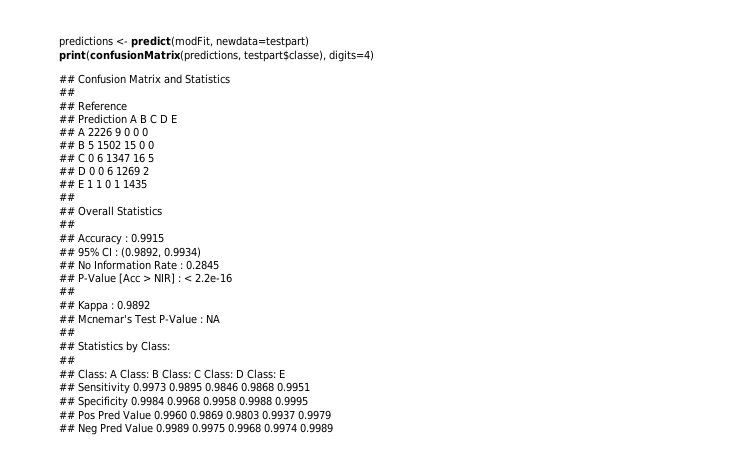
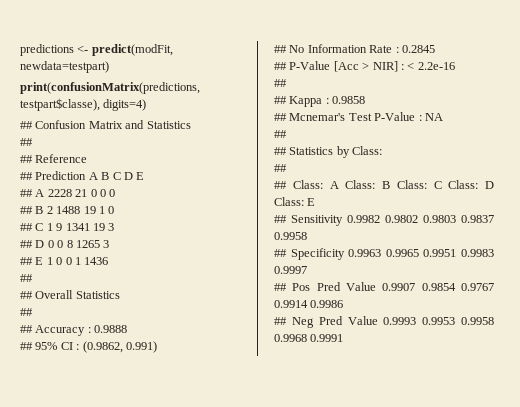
- ## A 2226 9 0 0 0
+ ## A 2228 21 0 0 0
- ## B 5 1502 15 0 0
+ ## B 2 1488 19 1 0
- ## C 0 6 1347 16 5
+ ## C 1 9 1341 19 3
- ## D 0 0 6 1269 2
+ ## D 0 0 8 1265 3
- ## E 1 1 0 1 1435
+ ## E 1 0 0 1 1436
- ## Accuracy : 0.9915
+ ## Accuracy : 0.9888
- ## 95% CI : (0.9892, 0.9934)
+ ## 95% CI : (0.9862, 0.991)
- ## Kappa : 0.9892
+ ## Kappa : 0.9858
- ## Sensitivity 0.9973 0.9895 0.9846 0.9868 0.9951
- ## Specificity 0.9984 0.9968 0.9958 0.9988 0.9995
+ ## Sensitivity 0.9982 0.9802 0.9803 0.9837 0.9958
+ ## Specificity 0.9963 0.9965 0.9951 0.9983 0.9997
- ## Pos Pred Value 0.9960 0.9869 0.9803 0.9937 0.9979
+ ## Pos Pred Value 0.9907 0.9854 0.9767 0.9914 0.9986
- ## Neg Pred Value 0.9989 0.9975 0.9968 0.9974 0.9989
+ ## Neg Pred Value 0.9993 0.9953 0.9958 0.9968 0.9991

